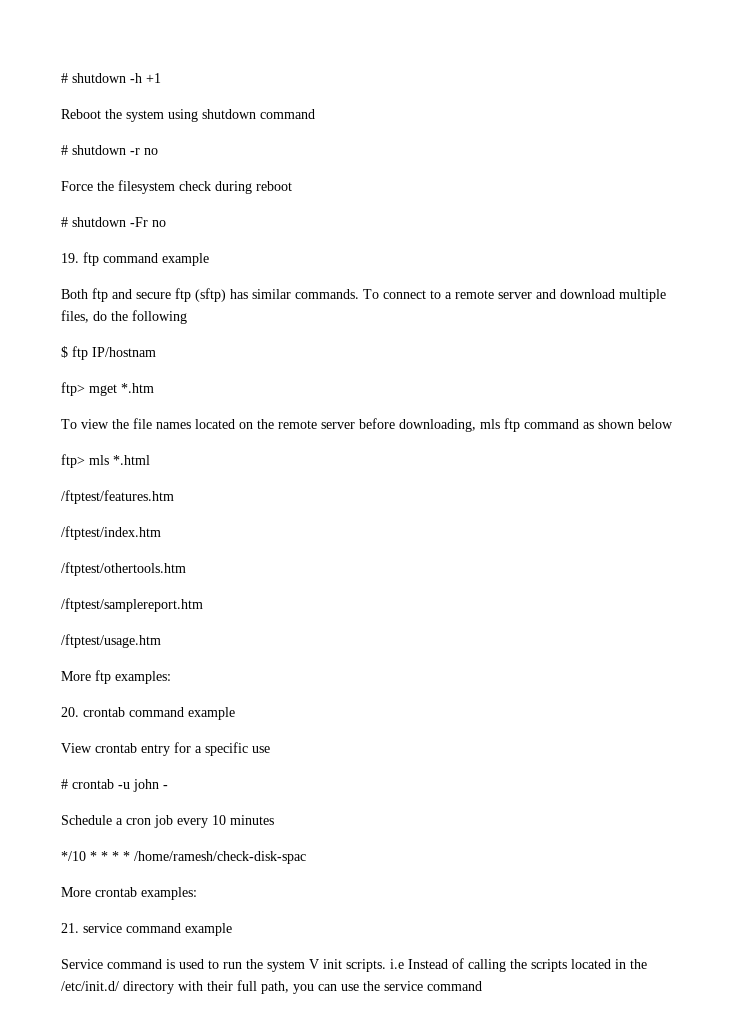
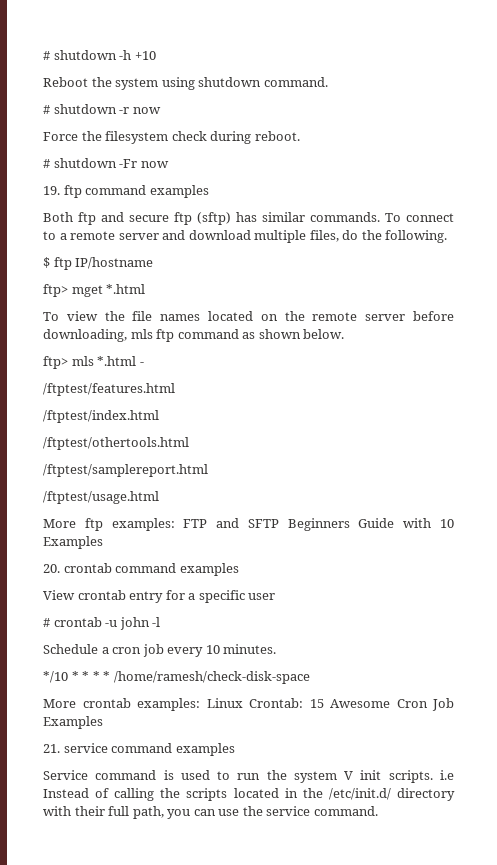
- # shutdown -h +1
+ # shutdown -h +10
- Reboot the system using shutdown command
+ Reboot the system using shutdown command.
- # shutdown -r no
+ # shutdown -r now
- Force the filesystem check during reboot
+ Force the filesystem check during reboot.
- # shutdown -Fr no
+ # shutdown -Fr now
- 19. ftp command example
+ 19. ftp command examples
- To connect to a remote server and download multiple files, do the following
+ To connect to a remote server and download multiple files, do the following.
- $ ftp IP/hostnam
+ $ ftp IP/hostname
- ftp> mget *.htm
+ ftp> mget *.html
- To view the file names located on the remote server before downloading, mls ftp command as shown below
+ To view the file names located on the remote server before downloading, mls ftp command as shown below.
- ftp> mls *.html
- /ftptest/features.htm
- /ftptest/index.htm
- /ftptest/othertools.htm
- /ftptest/samplereport.htm
- /ftptest/usage.htm
- More ftp examples:
+ ftp> mls *.html -
+ /ftptest/features.html
+ /ftptest/index.html
+ /ftptest/othertools.html
+ /ftptest/samplereport.html
+ /ftptest/usage.html
+ More ftp examples: FTP and SFTP Beginners Guide with 10 Examples
- 20. crontab command example
+ 20. crontab command examples
- View crontab entry for a specific use
+ View crontab entry for a specific user
- # crontab -u john -
+ # crontab -u john -l
- Schedule a cron job every 10 minutes
+ Schedule a cron job every 10 minutes.
- */10 * * * * /home/ramesh/check-disk-spac
+ */10 * * * * /home/ramesh/check-disk-space
- More crontab examples:
+ More crontab examples: Linux Crontab: 15 Awesome Cron Job Examples
- 21. service command example
+ 21. service command examples
- Service command is used to run the system V init scripts. i.e Instead of calling the scripts located in the /etc/init.d/ directory with their full path, you can use the service command
+ Service command is used to run the system V init scripts. i.e Instead of calling the scripts located in the /etc/init.d/ directory with their full path, you can use the service command.

